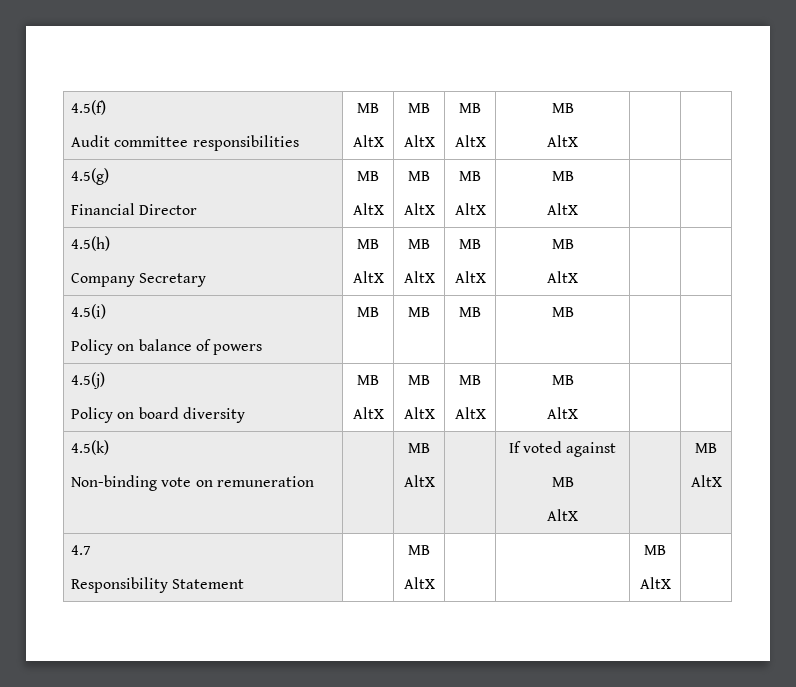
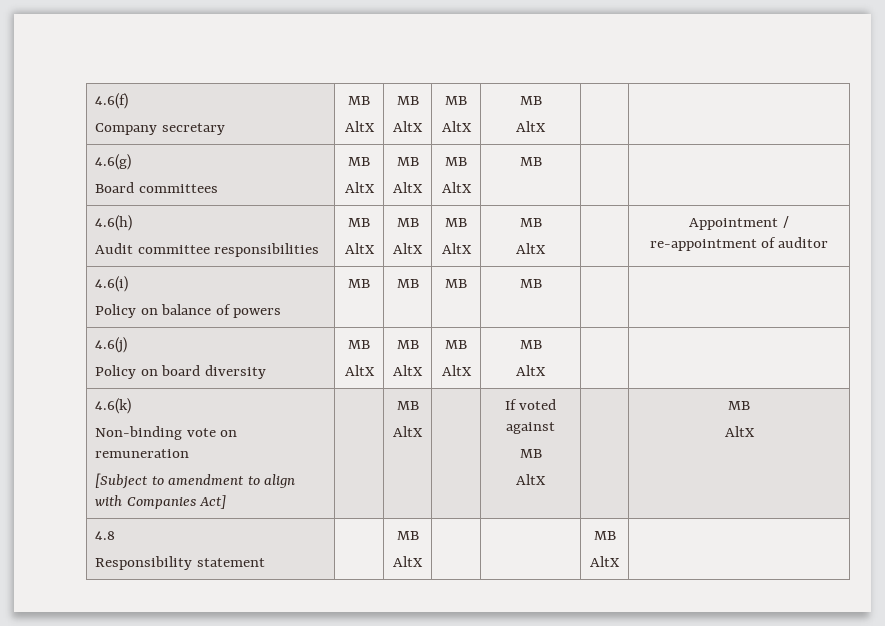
- 4.5(f)
+ 4.6(f)
+ Company secretary | MB
+ AltX | MB
+ AltX | MB
+ AltX | MB
+ AltX | |
+ 4.6(g)
+ Board committees | MB
+ AltX | MB
+ AltX | MB
+ AltX | MB | |
+ 4.6(h)
  Audit committee responsibilities | MB
  AltX | MB
  AltX | MB
  AltX | MB
- AltX | |
- 4.5(g)
- Financial Director | MB
- AltX | MB
- AltX | MB
- AltX | MB
- AltX | |
- 4.5(h)
- Company Secretary | MB
- AltX | MB
- AltX | MB
- AltX | MB
- AltX | |
- 4.5(i)
+ AltX | | Appointment / re-appointment of auditor
+ 4.6(i)
- 4.5(j)
+ 4.6(j)
- 4.5(k)
- Non-binding vote on remuneration | | MB
+ 4.6(k)
+ Non-binding vote on remuneration
+ [Subject to amendment to align with Companies Act] | | MB
- 4.7
- Responsibility Statement | | MB
+ 4.8
+ Responsibility statement | | MB

